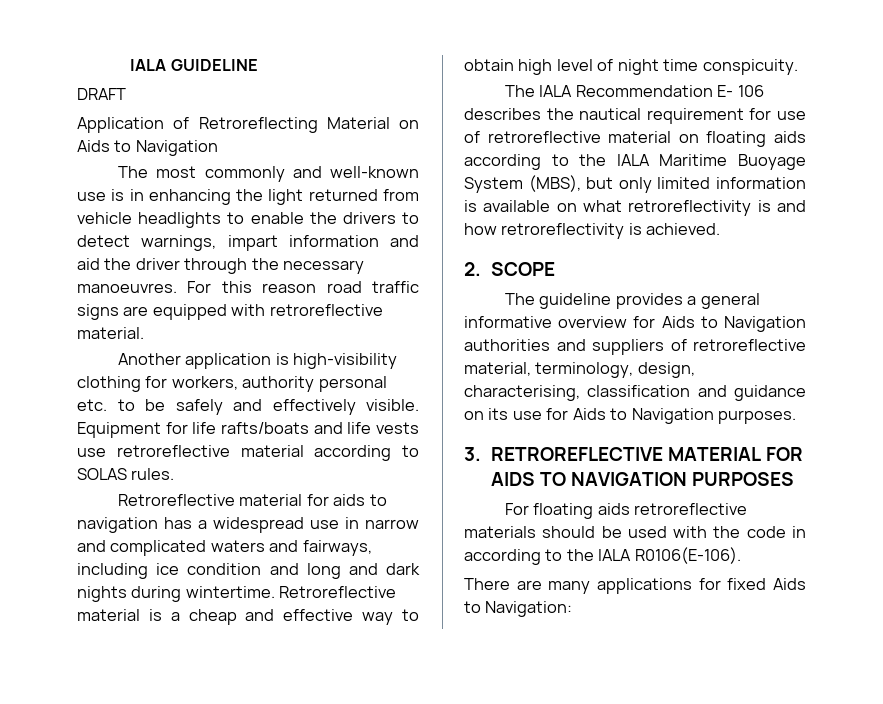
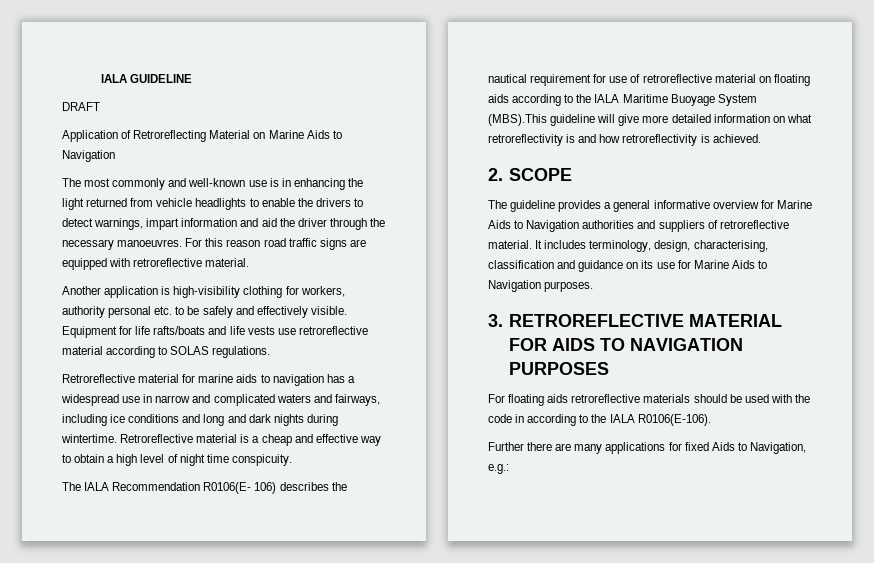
- Application of Retroreflecting Material on Aids to Navigation
+ Application of Retroreflecting Material on Marine Aids to Navigation
- Equipment for life rafts/boats and life vests use retroreflective material according to SOLAS rules.
+ Equipment for life rafts/boats and life vests use retroreflective material according to SOLAS regulations.
- Retroreflective material for aids to navigation has a widespread use in narrow and complicated waters and fairways, including ice condition and long and dark nights during wintertime.
+ Retroreflective material for marine aids to navigation has a widespread use in narrow and complicated waters and fairways, including ice conditions and long and dark nights during wintertime.
- Retroreflective material is a cheap and effective way to obtain high level of night time conspicuity.
+ Retroreflective material is a cheap and effective way to obtain a high level of night time conspicuity.
- The IALA Recommendation E- 106 describes the nautical requirement for use of retroreflective material on floating aids according to the IALA Maritime Buoyage System (MBS), but only limited information is available on what retroreflectivity is and how retroreflectivity is achieved.
+ The IALA Recommendation R0106(E- 106) describes the nautical requirement for use of retroreflective material on floating aids according to the IALA Maritime Buoyage System (MBS).This guideline will give more detailed information on what retroreflectivity is and how retroreflectivity is achieved.
- The guideline provides a general informative overview for Aids to Navigation authorities and suppliers of retroreflective material, terminology, design, characterising, classification and guidance on its use for Aids to Navigation purposes.
+ The guideline provides a general informative overview for Marine Aids to Navigation authorities and suppliers of retroreflective material. It includes terminology, design, characterising, classification and guidance on its use for Marine Aids to Navigation purposes.
- There are many applications for fixed Aids to Navigation:
+ Further there are many applications for fixed Aids to Navigation, e.g.:

